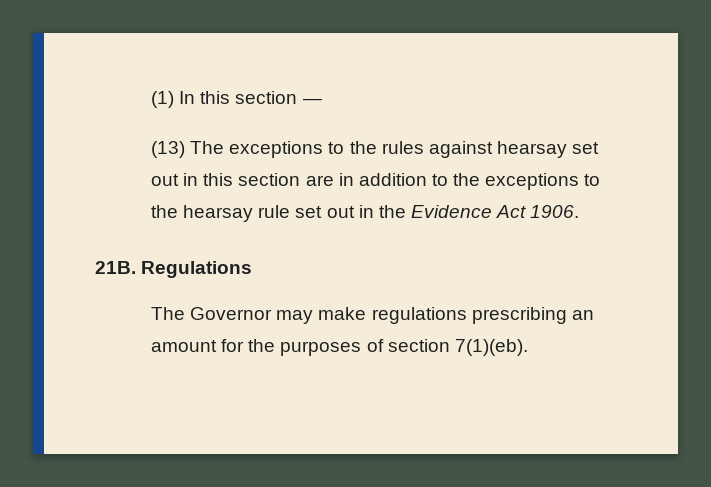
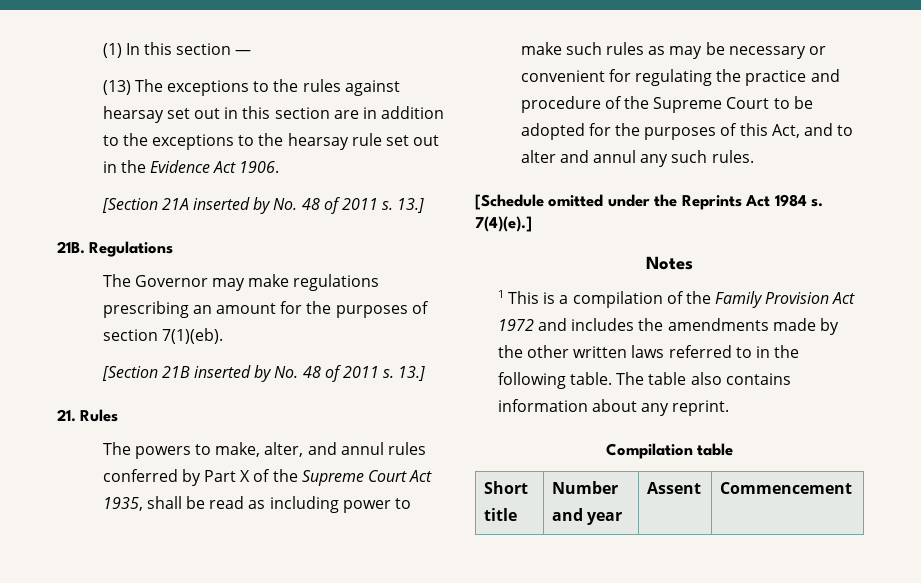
+ [Section 21A inserted by No. 48 of 2011 s. 13.]
+ [Section 21B inserted by No. 48 of 2011 s. 13.]
+ 21. Rules
+ The powers to make, alter, and annul rules conferred by Part X of the Supreme Court Act 1935, shall be read as including power to make such rules as may be necessary or convenient for regulating the practice and procedure of the Supreme Court to be adopted for the purposes of this Act, and to alter and annul any such rules.
+ [Schedule omitted under the Reprints Act 1984 s. 7(4)(e).]
+ Notes
+ 1 This is a compilation of the Family Provision Act 1972 and includes the amendments made by the other written laws referred to in the following table. The table also contains information about any reprint.
+ Compilation table
+ Short title | Number and year | Assent | Commencement

